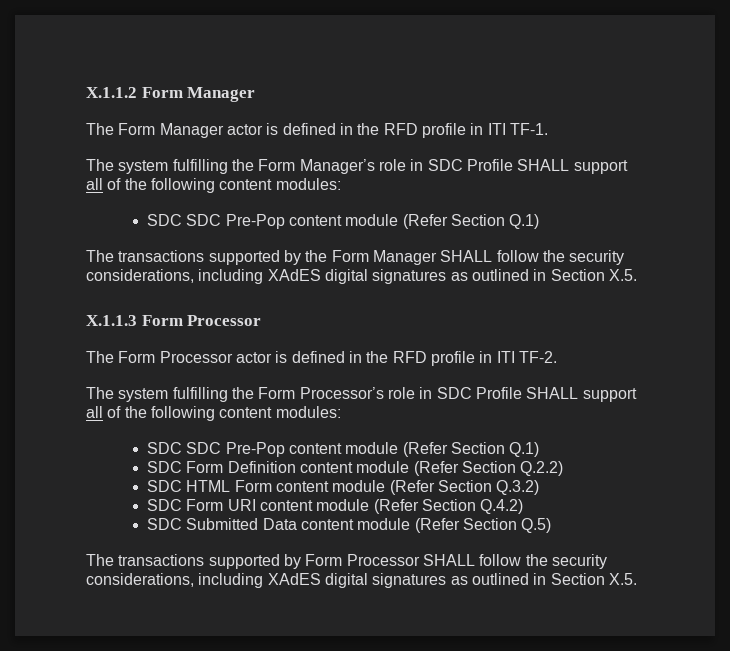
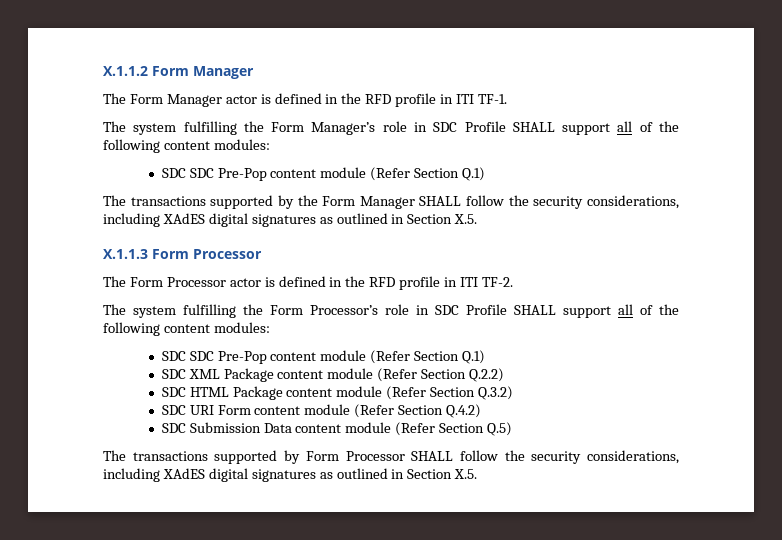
- SDC Form Definition content module (Refer Section Q.2.2)
+ SDC XML Package content module (Refer Section Q.2.2)
- SDC HTML Form content module (Refer Section Q.3.2)
+ SDC HTML Package content module (Refer Section Q.3.2)
- SDC Form URI content module (Refer Section Q.4.2)
+ SDC URI Form content module (Refer Section Q.4.2)
- SDC Submitted Data content module (Refer Section Q.5)
+ SDC Submission Data content module (Refer Section Q.5)

